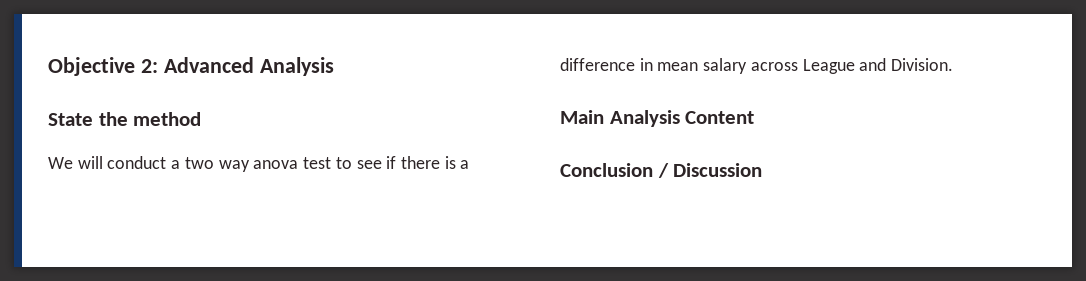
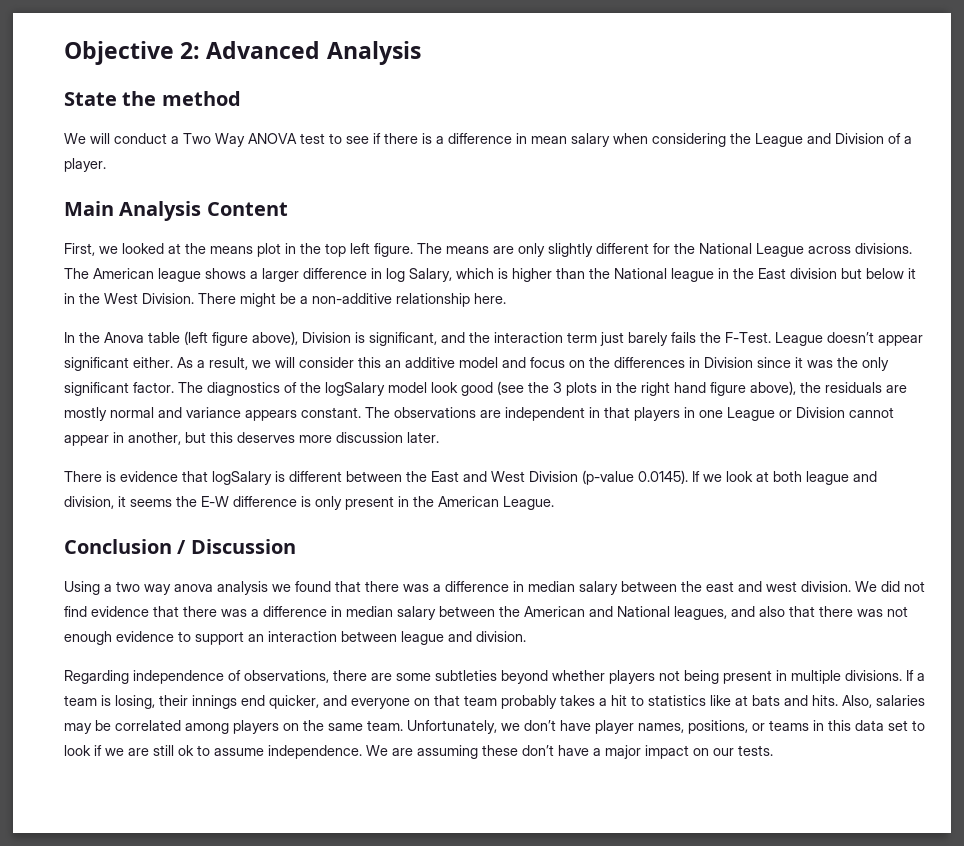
- We will conduct a two way anova test to see if there is a difference in mean salary across League and Division.
+ We will conduct a Two Way ANOVA test to see if there is a difference in mean salary when considering the League and Division of a player.
  Main Analysis Content
+ First, we looked at the means plot in the top left figure. The means are only slightly different for the National League across divisions. The American league shows a larger difference in log Salary, which is higher than the National league in the East division but below it in the West Division. There might be a non-additive relationship here.
+ In the Anova table (left figure above), Division is significant, and the interaction term just barely fails the F-Test. League doesn’t appear significant either. As a result, we will consider this an additive model and focus on the differences in Division since it was the only significant factor. The diagnostics of the logSalary model look good (see the 3 plots in the right hand figure above), the residuals are mostly normal and variance appears constant. The observations are independent in that players in one League or Division cannot appear in another, but this deserves more discussion later.
+ There is evidence that logSalary is different between the East and West Division (p-value 0.0145). If we look at both league and division, it seems the E-W difference is only present in the American League.
  Conclusion / Discussion
+ Using a two way anova analysis we found that there was a difference in median salary between the east and west division. We did not find evidence that there was a difference in median salary between the American and National leagues, and also that there was not enough evidence to support an interaction between league and division.
+ Regarding independence of observations, there are some subtleties beyond whether players not being present in multiple divisions. If a team is losing, their innings end quicker, and everyone on that team probably takes a hit to statistics like at bats and hits. Also, salaries may be correlated among players on the same team. Unfortunately, we don’t have player names, positions, or teams in this data set to look if we are still ok to assume independence. We are assuming these don’t have a major impact on our tests.

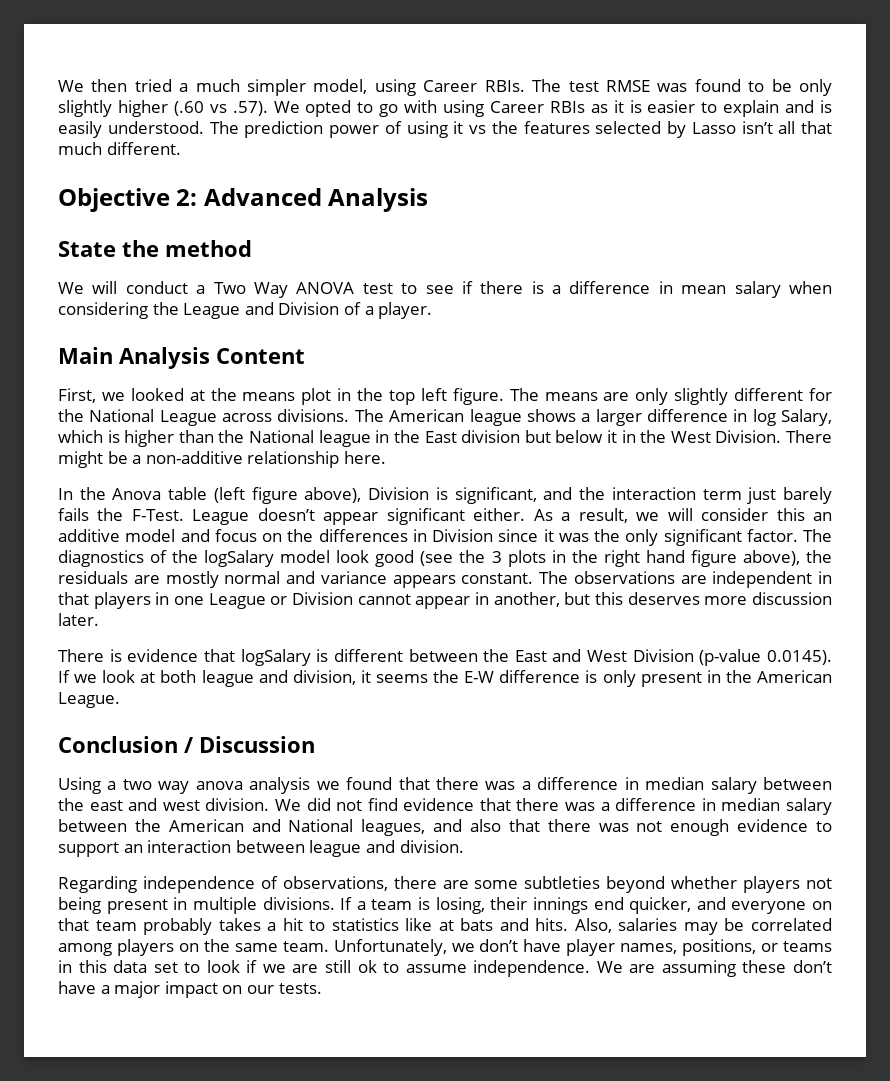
+ We then tried a much simpler model, using Career RBIs. The test RMSE was found to be only slightly higher (.60 vs .57). We opted to go with using Career RBIs as it is easier to explain and is easily understood. The prediction power of using it vs the features selected by Lasso isn’t all that much different.

